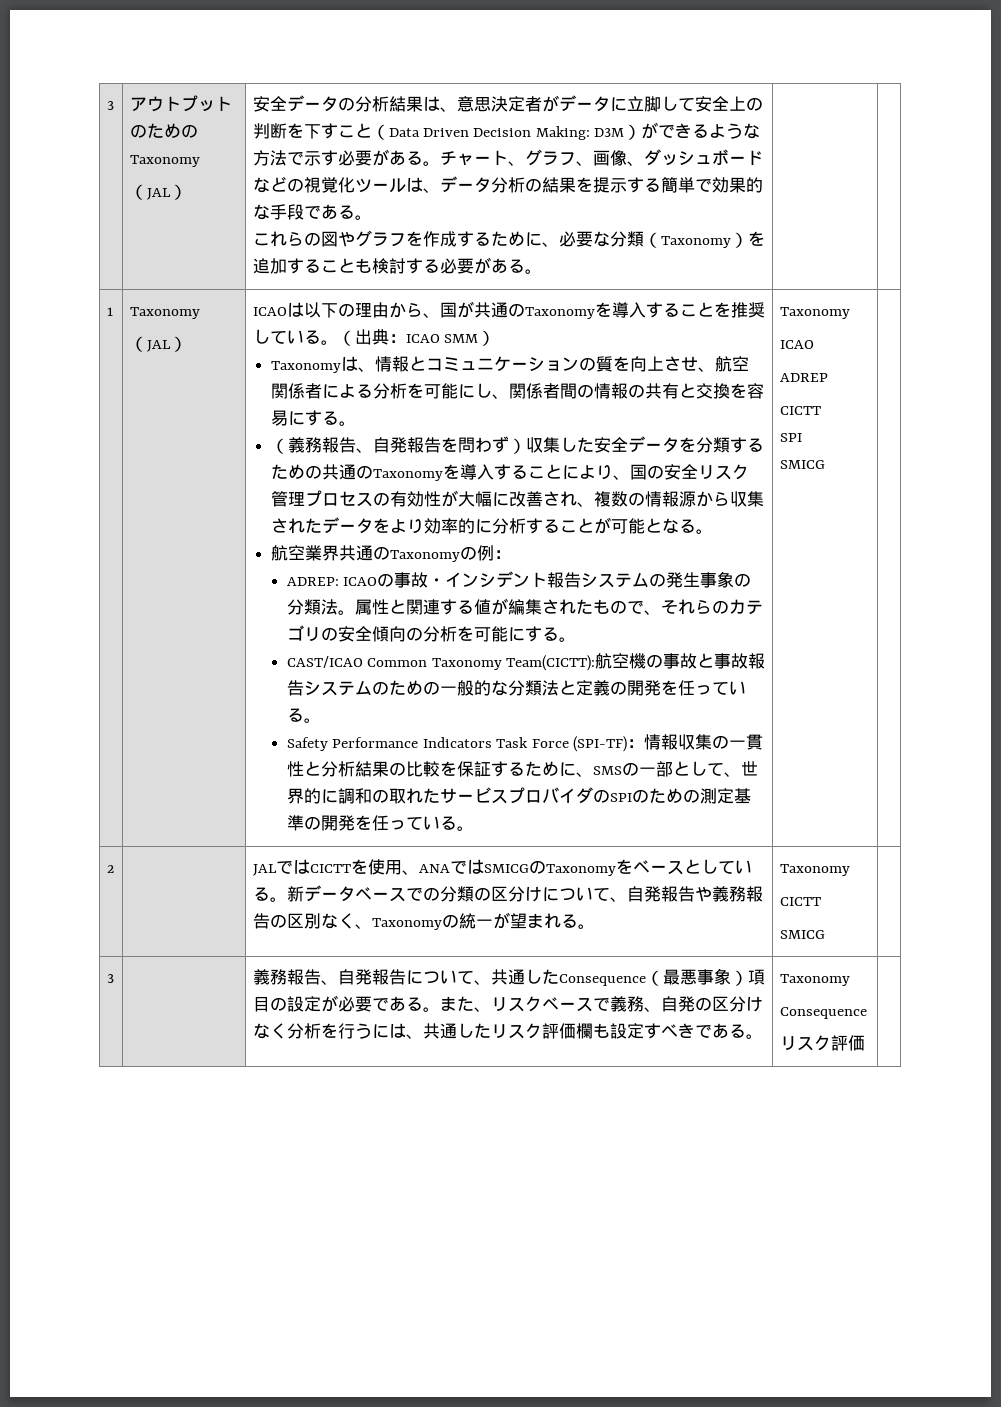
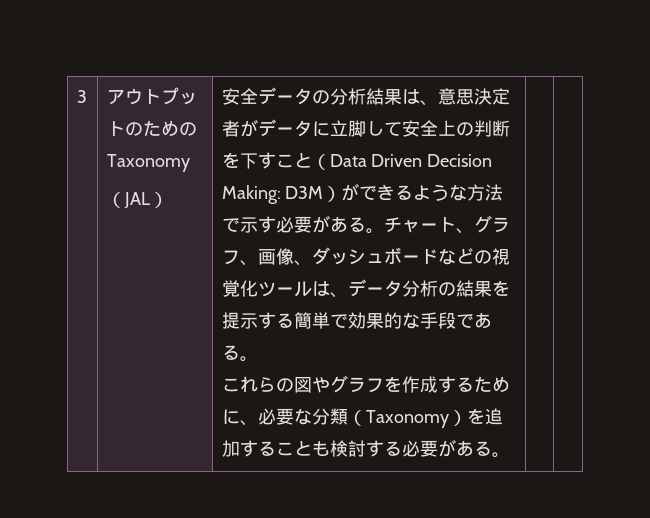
- 1 | Taxonomy
- （JAL） | ICAOは以下の理由から、国が共通のTaxonomyを導入することを推奨している。（出典：ICAO SMM）
- Taxonomyは、情報とコミュニケーションの質を向上させ、航空関係者による分析を可能にし、関係者間の情報の共有と交換を容易にする。
- （義務報告、自発報告を問わず）収集した安全データを分類するための共通のTaxonomyを導入することにより、国の安全リスク管理プロセスの有効性が大幅に改善され、複数の情報源から収集されたデータをより効率的に分析することが可能となる。
- 航空業界共通のTaxonomyの例：
- ADREP: ICAOの事故・インシデント報告システムの発生事象の分類法。属性と関連する値が編集されたもので、それらのカテゴリの安全傾向の分析を可能にする。
- CAST/ICAO Common Taxonomy Team(CICTT):航空機の事故と事故報告システムのための一般的な分類法と定義の開発を任っている。
- Safety Performance Indicators Task Force (SPI-TF)：情報収集の一貫性と分析結果の比較を保証するために、SMSの一部として、世界的に調和の取れたサービスプロバイダのSPIのための測定基準の開発を任っている。 | Taxonomy
- ICAO
- ADREP
- CICTT
- SPI
- SMICG |
- 2 | | JALではCICTTを使用、ANAではSMICGのTaxonomyをベースとしている。新データベースでの分類の区分けについて、自発報告や義務報告の区別なく、Taxonomyの統一が望まれる。 | Taxonomy
- CICTT
- SMICG |
- 3 | | 義務報告、自発報告について、共通したConsequence（最悪事象）項目の設定が必要である。また、リスクベースで義務、自発の区分けなく分析を行うには、共通したリスク評価欄も設定すべきである。 | Taxonomy
- Consequence
- リスク評価

